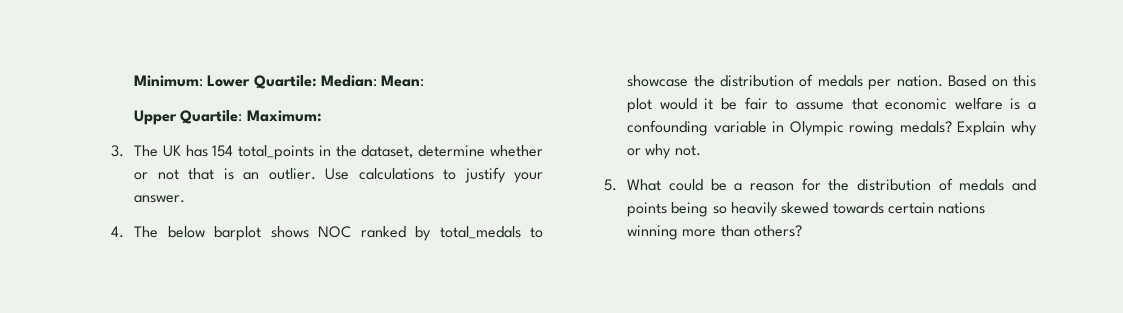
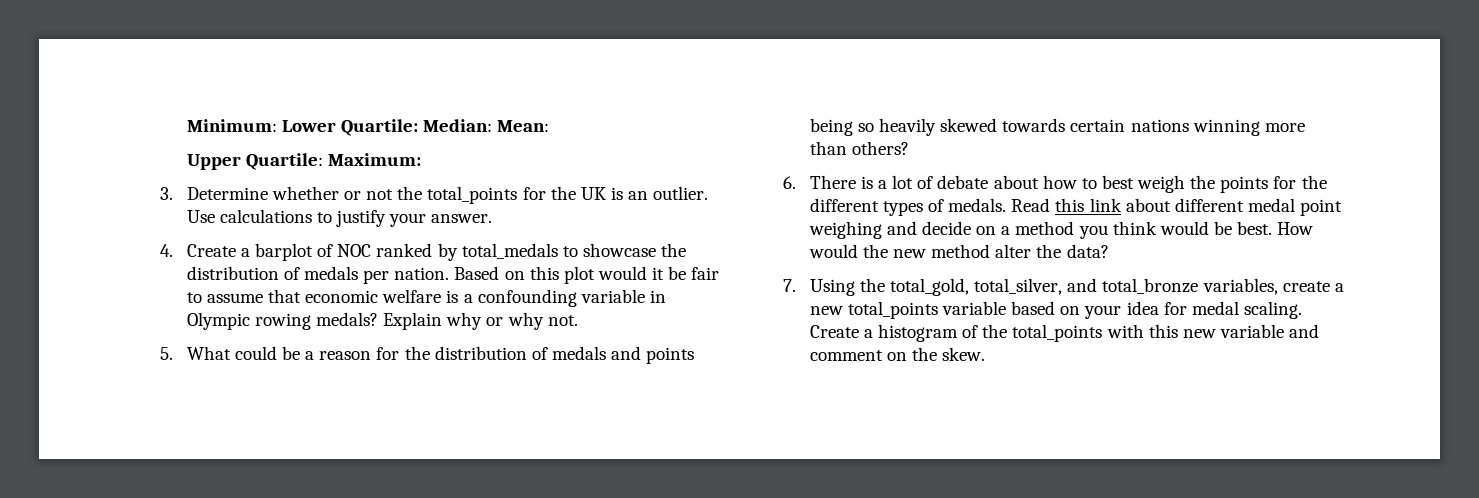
- 3. The UK has 154 total_points in the dataset, determine whether or not that is an outlier.
+ 3. Determine whether or not the total_points for the UK is an outlier.
- 4. The below barplot shows NOC ranked by total_medals to showcase the distribution of medals per nation.
+ 4. Create a barplot of NOC ranked by total_medals to showcase the distribution of medals per nation.
+ 6. There is a lot of debate about how to best weigh the points for the different types of medals. Read this link about different medal point weighing and decide on a method you think would be best. How would the new method alter the data?
+ 7. Using the total_gold, total_silver, and total_bronze variables, create a new total_points variable based on your idea for medal scaling. Create a histogram of the total_points with this new variable and comment on the skew.

